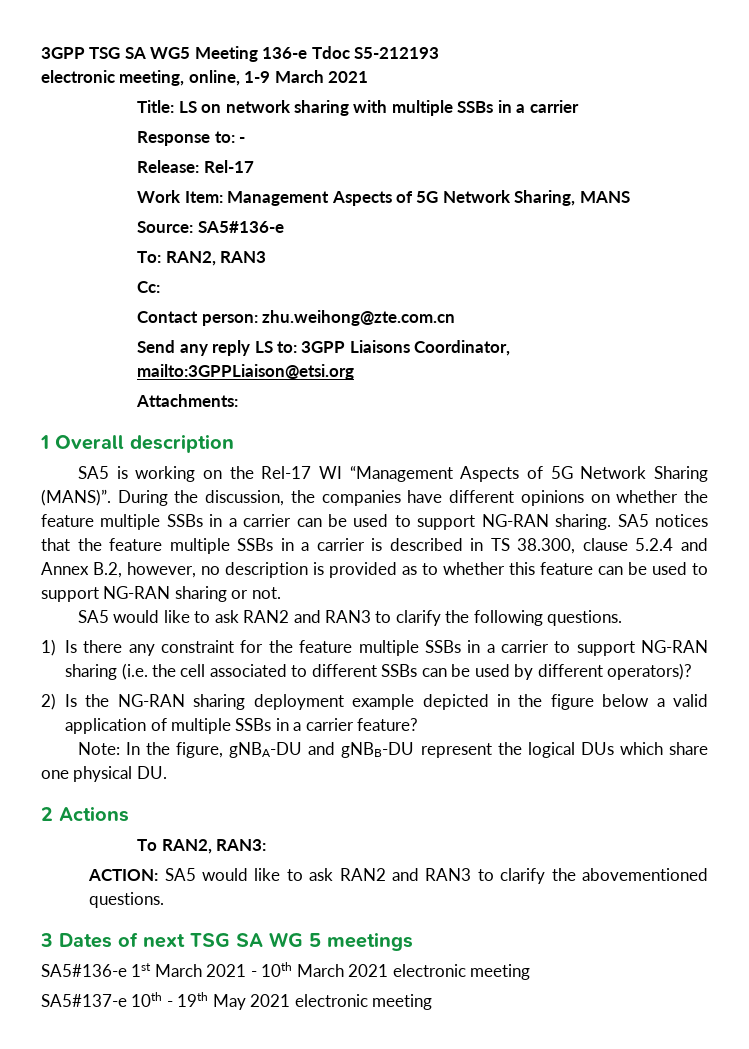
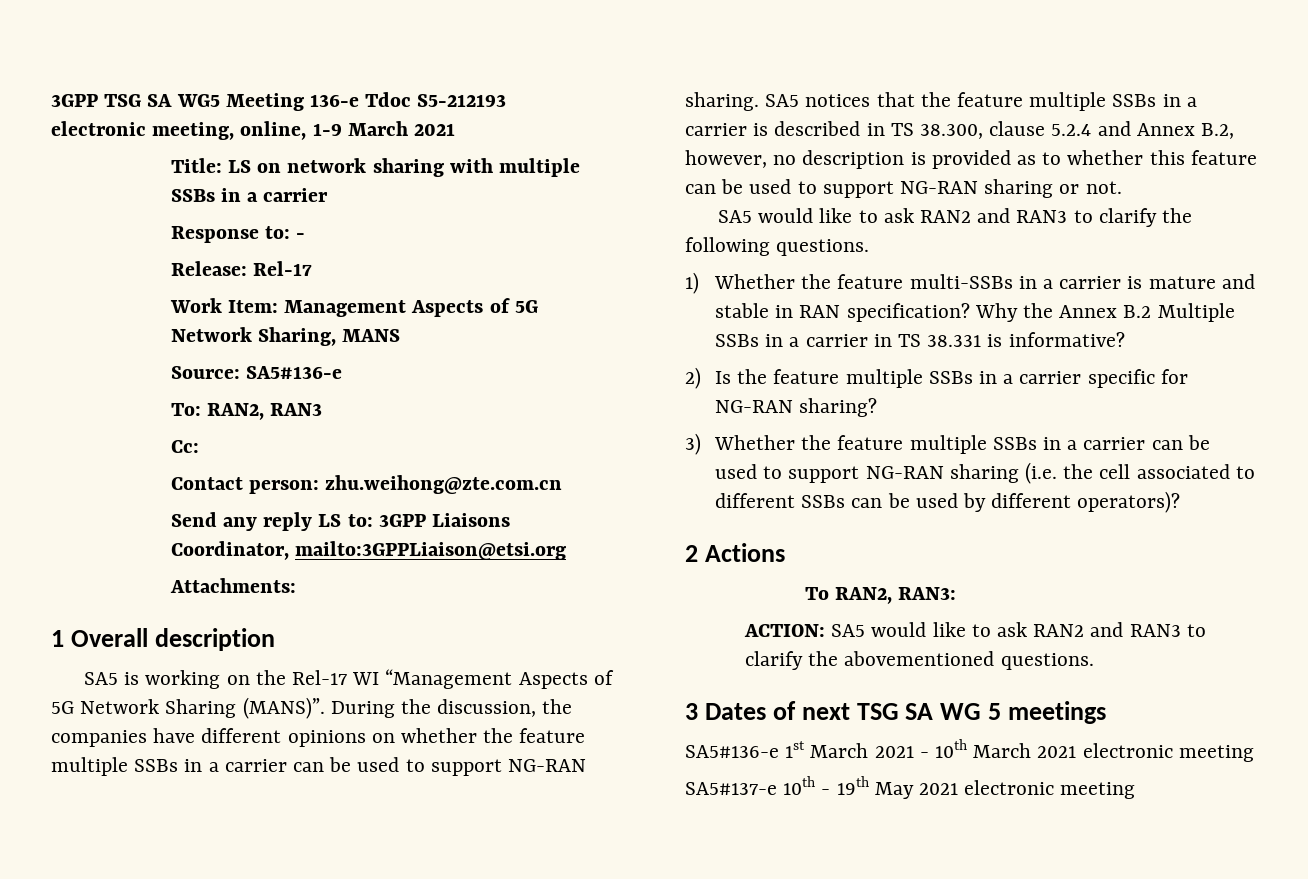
- 1) Is there any constraint for the feature multiple SSBs in a carrier to support NG-RAN sharing (i.e. the cell associated to different SSBs can be used by different operators)?
+ 1) Whether the feature multi-SSBs in a carrier is mature and stable in RAN specification? Why the Annex B.2 Multiple SSBs in a carrier in TS 38.331 is informative?
+ 2) Is the feature multiple SSBs in a carrier specific for NG-RAN sharing?
+ 3) Whether the feature multiple SSBs in a carrier can be used to support NG-RAN sharing (i.e. the cell associated to different SSBs can be used by different operators)?
- 2) Is the NG-RAN sharing deployment example depicted in the figure below a valid application of multiple SSBs in a carrier feature?
- Note: In the figure, gNBA-DU and gNBB-DU represent the logical DUs which share one physical DU.

